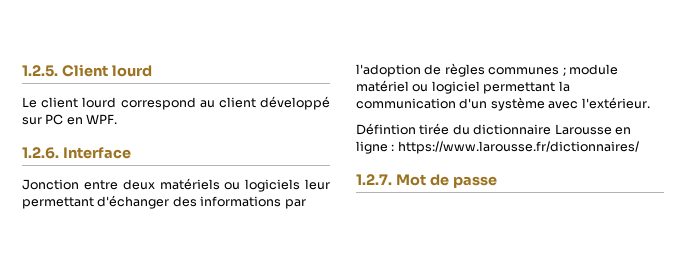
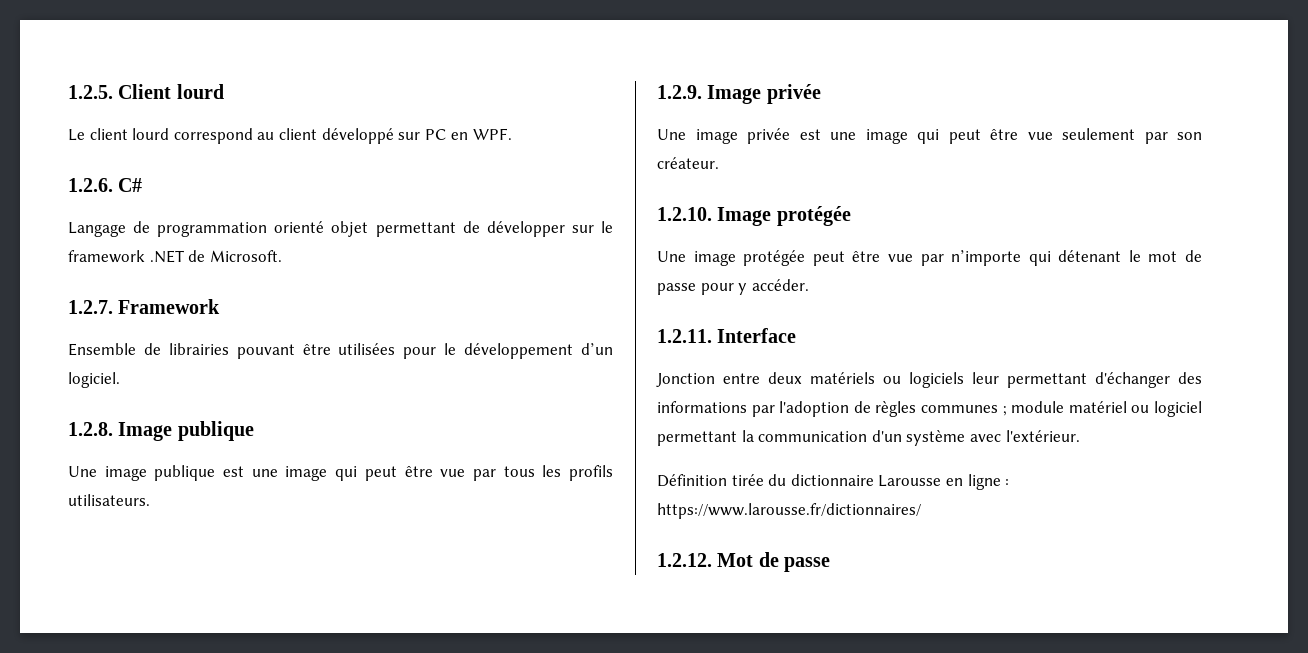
- 1.2.6. Interface
+ 1.2.6. C#
+ Langage de programmation orienté objet permettant de développer sur le framework .NET de Microsoft.
+ 1.2.7. Framework
+ Ensemble de librairies pouvant être utilisées pour le développement d’un logiciel.
+ 1.2.8. Image publique
+ Une image publique est une image qui peut être vue par tous les profils utilisateurs.
+ 1.2.9. Image privée
+ Une image privée est une image qui peut être vue seulement par son créateur.
+ 1.2.10. Image protégée
+ Une image protégée peut être vue par n’importe qui détenant le mot de passe pour y accéder.
+ 1.2.11. Interface
- Défintion tirée du dictionnaire Larousse en ligne : https://www.larousse.fr/dictionnaires/
+ Définition tirée du dictionnaire Larousse en ligne : https://www.larousse.fr/dictionnaires/
- 1.2.7. Mot de passe
+ 1.2.12. Mot de passe

